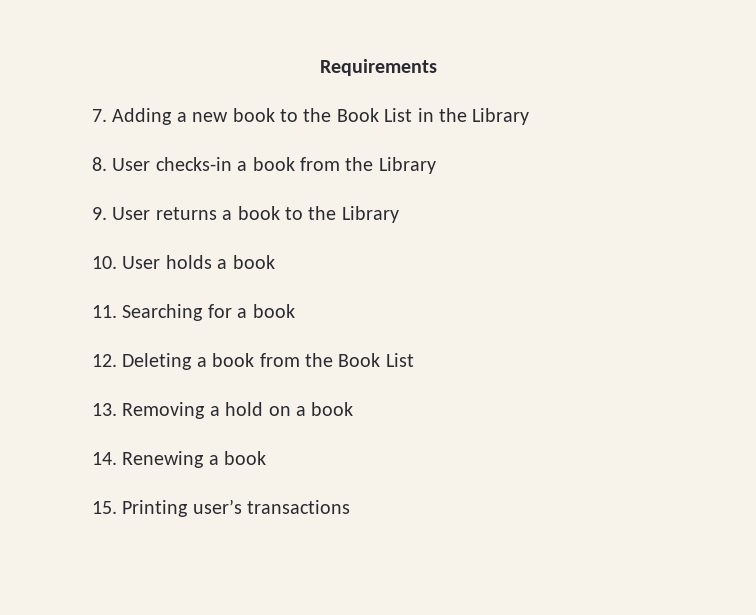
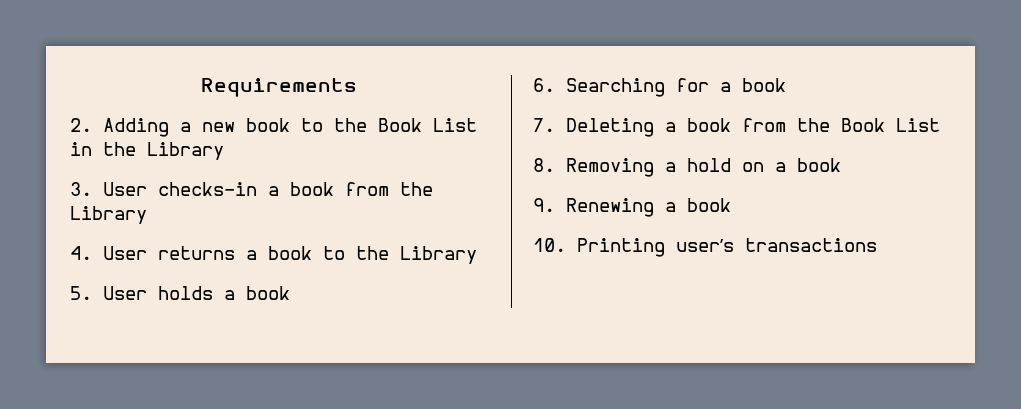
- 7. Adding a new book to the Book List in the Library
+ 2. Adding a new book to the Book List in the Library
- 8. User checks-in a book from the Library
+ 3. User checks-in a book from the Library
- 9. User returns a book to the Library
+ 4. User returns a book to the Library
- 10. User holds a book
+ 5. User holds a book
- 11. Searching for a book
+ 6. Searching for a book
- 12. Deleting a book from the Book List
+ 7. Deleting a book from the Book List
- 13. Removing a hold on a book
+ 8. Removing a hold on a book
- 14. Renewing a book
+ 9. Renewing a book
- 15. Printing user’s transactions
+ 10. Printing user’s transactions

